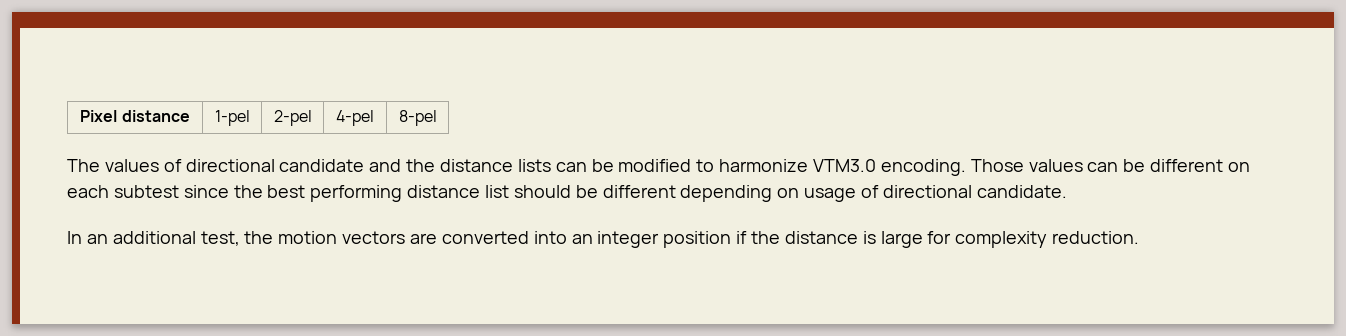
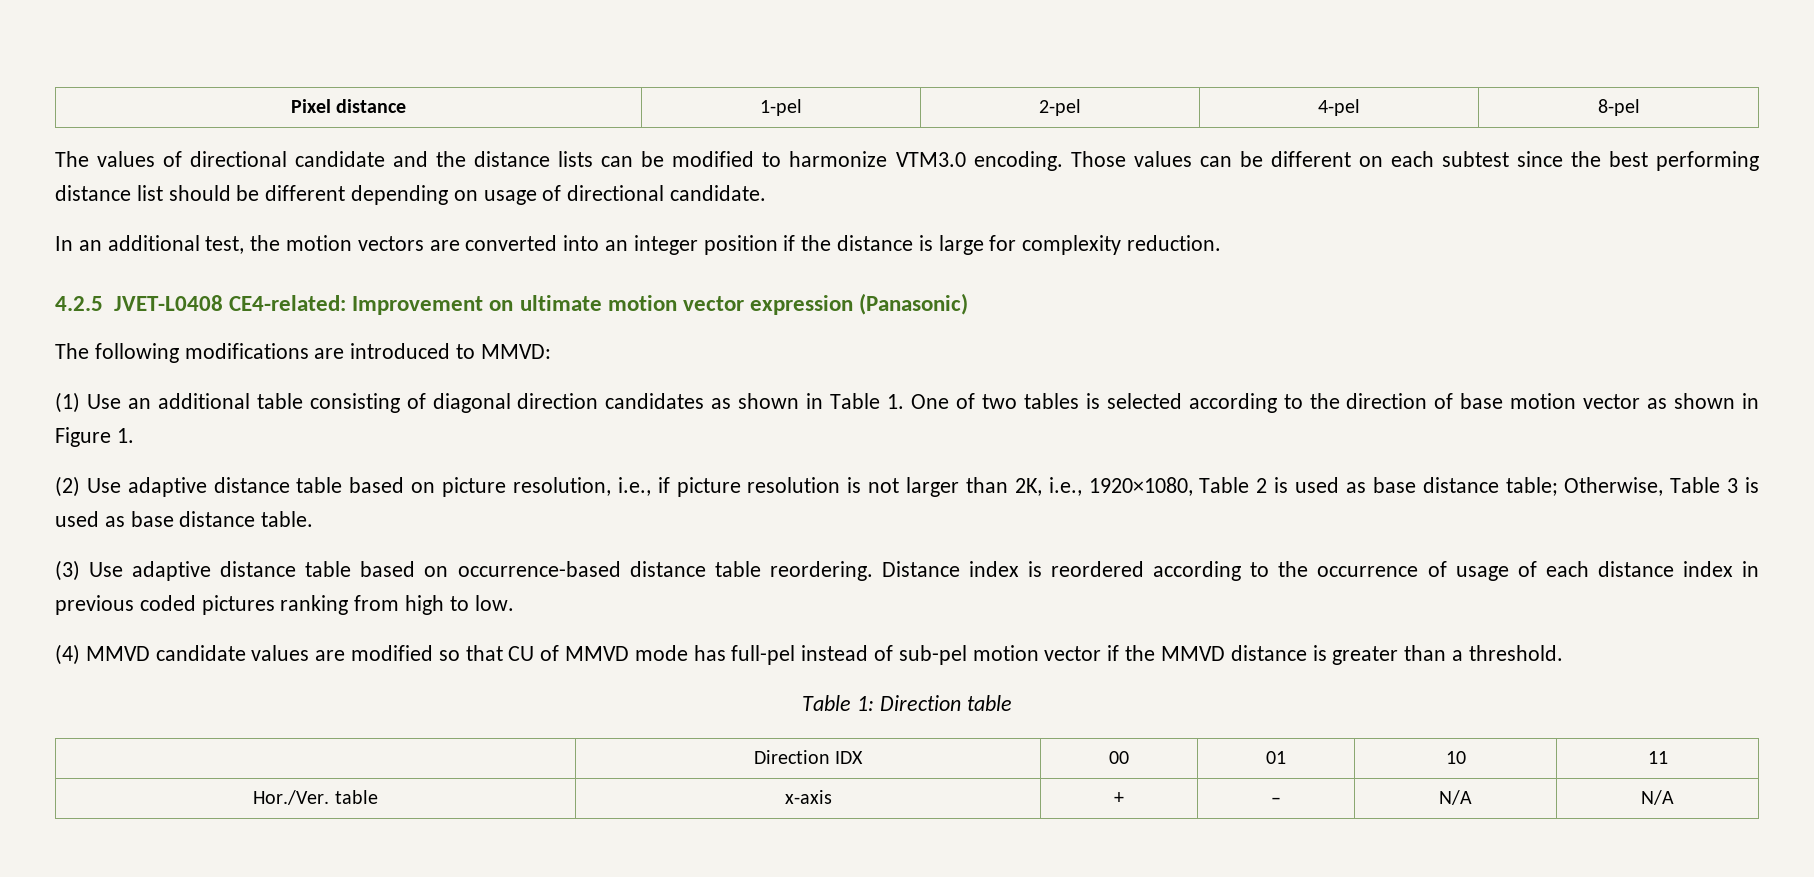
+ 4.2.5 JVET-L0408 CE4-related: Improvement on ultimate motion vector expression (Panasonic)
+ The following modifications are introduced to MMVD:
+ (1) Use an additional table consisting of diagonal direction candidates as shown in Table 1. One of two tables is selected according to the direction of base motion vector as shown in Figure 1.
+ (2) Use adaptive distance table based on picture resolution, i.e., if picture resolution is not larger than 2K, i.e., 1920×1080, Table 2 is used as base distance table; Otherwise, Table 3 is used as base distance table.
+ (3) Use adaptive distance table based on occurrence-based distance table reordering. Distance index is reordered according to the occurrence of usage of each distance index in previous coded pictures ranking from high to low.
+ (4) MMVD candidate values are modified so that CU of MMVD mode has full-pel instead of sub-pel motion vector if the MMVD distance is greater than a threshold.
+ Table 1: Direction table
+ | Direction IDX | 00 | 01 | 10 | 11
+ Hor./Ver. table | x-axis | + | – | N/A | N/A

